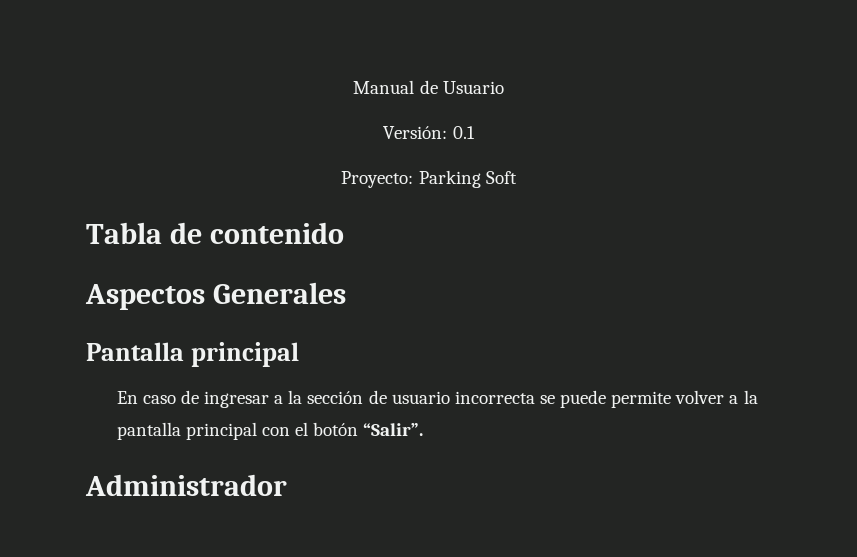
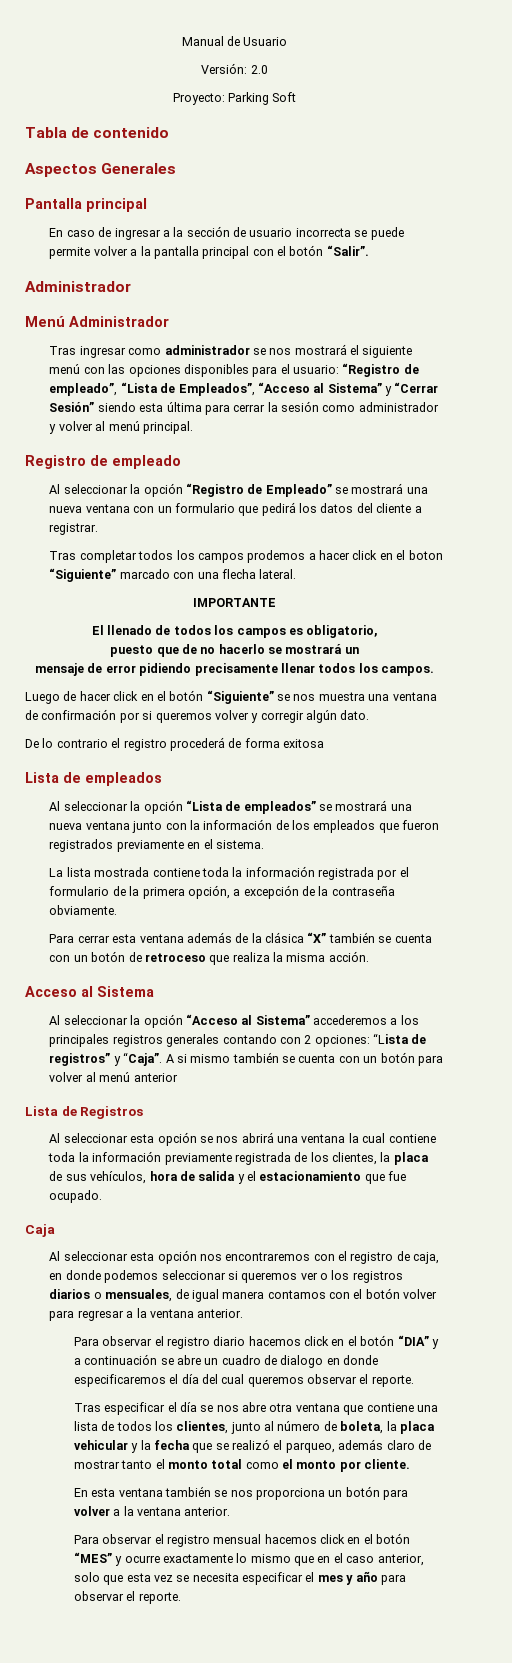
- Versión: 0.1
+ Versión: 2.0
+ Menú Administrador
+ Tras ingresar como administrador se nos mostrará el siguiente menú con las opciones disponibles para el usuario: “Registro de empleado”, “Lista de Empleados”, “Acceso al Sistema” y “Cerrar Sesión” siendo esta última para cerrar la sesión como administrador y volver al menú principal.
+ Registro de empleado
+ Al seleccionar la opción “Registro de Empleado” se mostrará una nueva ventana con un formulario que pedirá los datos del cliente a registrar.
+ Tras completar todos los campos prodemos a hacer click en el boton “Siguiente” marcado con una flecha lateral.
+ IMPORTANTE
+ El llenado de todos los campos es obligatorio,
+ puesto que de no hacerlo se mostrará un
+ mensaje de error pidiendo precisamente llenar todos los campos.
+ Luego de hacer click en el botón “Siguiente” se nos muestra una ventana de confirmación por si queremos volver y corregir algún dato.
+ De lo contrario el registro procederá de forma exitosa
+ Lista de empleados
+ Al seleccionar la opción “Lista de empleados” se mostrará una nueva ventana junto con la información de los empleados que fueron registrados previamente en el sistema.
+ La lista mostrada contiene toda la información registrada por el formulario de la primera opción, a excepción de la contraseña obviamente.
+ Para cerrar esta ventana además de la clásica “X” también se cuenta con un botón de retroceso que realiza la misma acción.
+ Acceso al Sistema
+ Al seleccionar la opción “Acceso al Sistema” accederemos a los principales registros generales contando con 2 opciones: “Lista de registros” y “Caja”. A si mismo también se cuenta con un botón para volver al menú anterior
+ Lista de Registros
+ Al seleccionar esta opción se nos abrirá una ventana la cual contiene toda la información previamente registrada de los clientes, la placa de sus vehículos, hora de salida y el estacionamiento que fue ocupado.
+ Caja
+ Al seleccionar esta opción nos encontraremos con el registro de caja, en donde podemos seleccionar si queremos ver o los registros diarios o mensuales, de igual manera contamos con el botón volver para regresar a la ventana anterior.
+ Para observar el registro diario hacemos click en el botón “DIA” y a continuación se abre un cuadro de dialogo en donde especificaremos el día del cual queremos observar el reporte.
+ Tras especificar el día se nos abre otra ventana que contiene una lista de todos los clientes, junto al número de boleta, la placa vehicular y la fecha que se realizó el parqueo, además claro de mostrar tanto el monto total como el monto por cliente.
+ En esta ventana también se nos proporciona un botón para volver a la ventana anterior.
+ Para observar el registro mensual hacemos click en el botón “MES” y ocurre exactamente lo mismo que en el caso anterior, solo que esta vez se necesita especificar el mes y año para observar el reporte.

